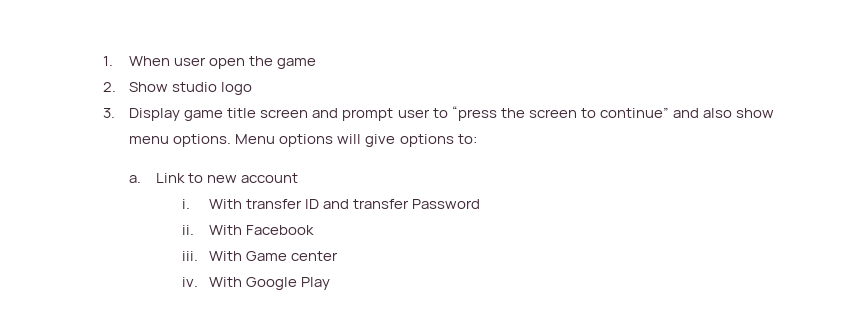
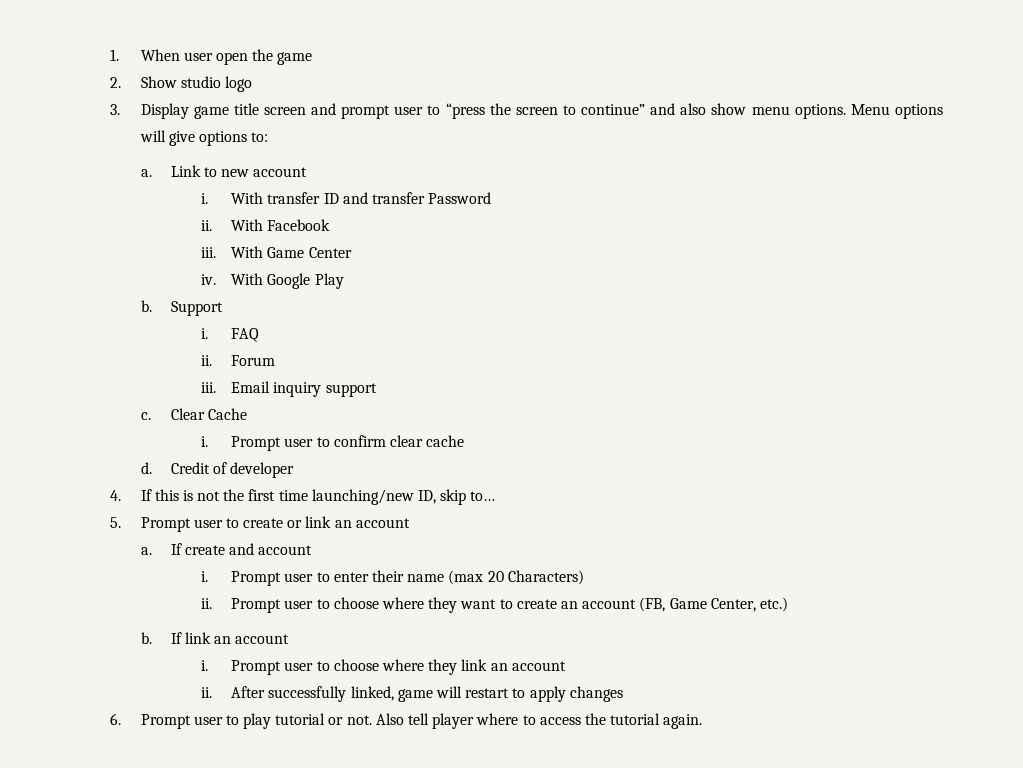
- With Game center
+ With Game Center
+ b. Support
+ i. FAQ
+ ii. Forum
+ iii. Email inquiry support
+ c. Clear Cache
+ i. Prompt user to confirm clear cache
+ d. Credit of developer
+ 4. If this is not the first time launching/new ID, skip to…
+ 5. Prompt user to create or link an account
+ a. If create and account
+ i. Prompt user to enter their name (max 20 Characters)
+ ii. Prompt user to choose where they want to create an account (FB, Game Center, etc.)
+ b. If link an account
+ i. Prompt user to choose where they link an account
+ ii. After successfully linked, game will restart to apply changes
+ 6. Prompt user to play tutorial or not. Also tell player where to access the tutorial again.

